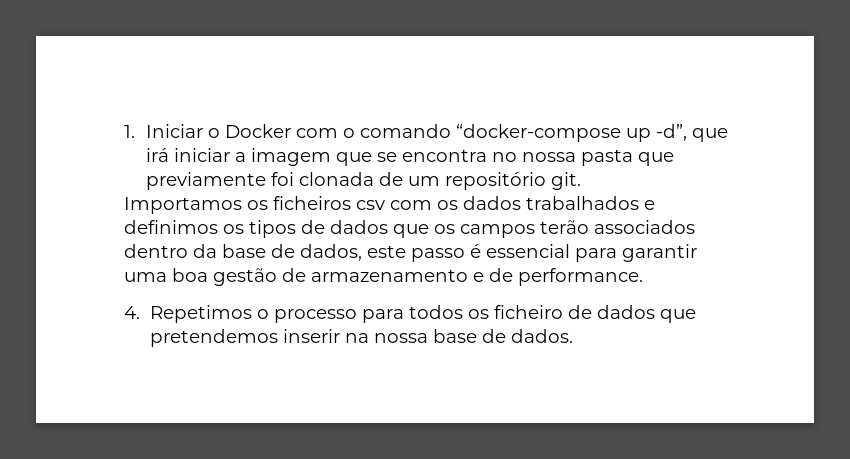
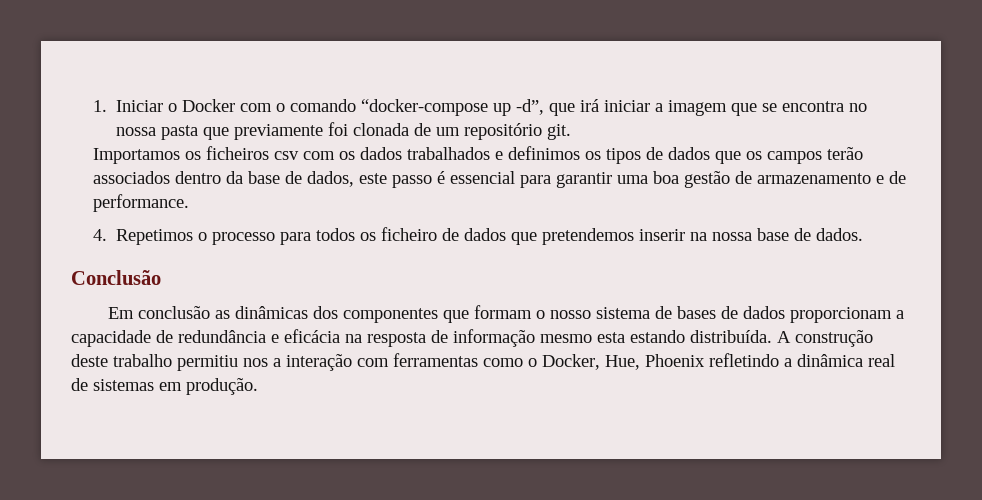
+ Conclusão
+ Em conclusão as dinâmicas dos componentes que formam o nosso sistema de bases de dados proporcionam a capacidade de redundância e eficácia na resposta de informação mesmo esta estando distribuída. A construção deste trabalho permitiu nos a interação com ferramentas como o Docker, Hue, Phoenix refletindo a dinâmica real de sistemas em produção.

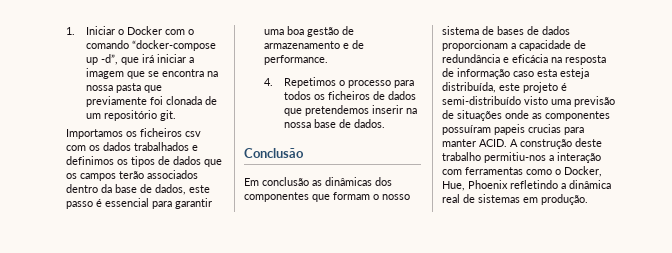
- 1. Iniciar o Docker com o comando “docker-compose up -d”, que irá iniciar a imagem que se encontra no nossa pasta que previamente foi clonada de um repositório git.
+ 1. Iniciar o Docker com o comando “docker-compose up -d”, que irá iniciar a imagem que se encontra na nossa pasta que previamente foi clonada de um repositório git.
- 4. Repetimos o processo para todos os ficheiro de dados que pretendemos inserir na nossa base de dados.
+ 4. Repetimos o processo para todos os ficheiros de dados que pretendemos inserir na nossa base de dados.
- Em conclusão as dinâmicas dos componentes que formam o nosso sistema de bases de dados proporcionam a capacidade de redundância e eficácia na resposta de informação mesmo esta estando distribuída.
+ Em conclusão as dinâmicas dos componentes que formam o nosso sistema de bases de dados proporcionam a capacidade de redundância e eficácia na resposta de informação caso esta esteja distribuída, este projeto é semi-distribuído visto uma previsão de situações onde as componentes possuíram papeis crucias para manter ACID.
- A construção deste trabalho permitiu nos a interação com ferramentas como o Docker, Hue, Phoenix refletindo a dinâmica real de sistemas em produção.
+ A construção deste trabalho permitiu-nos a interação com ferramentas como o Docker, Hue, Phoenix refletindo a dinâmica real de sistemas em produção.

